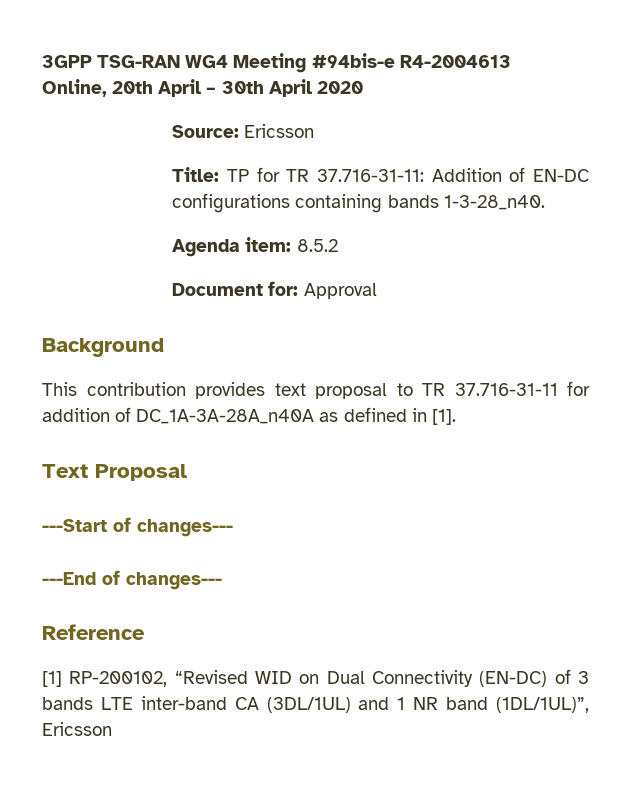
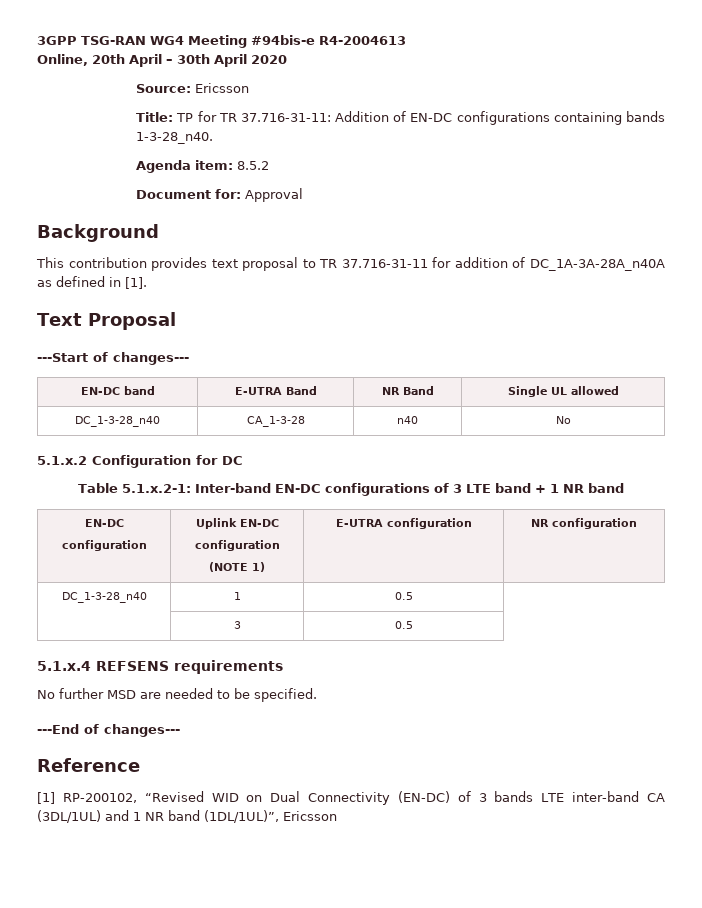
+ EN-DC band | E-UTRA Band | NR Band | Single UL allowed
+ DC_1-3-28_n40 | CA_1-3-28 | n40 | No
+ 5.1.x.2 Configuration for DC
+ Table 5.1.x.2-1: Inter-band EN-DC configurations of 3 LTE band + 1 NR band
+ EN-DC
+ configuration | Uplink EN-DC
+ configuration
+ (NOTE 1) | E-UTRA configuration | NR configuration
+ DC_1-3-28_n40 | 1 | 0.5
+ | 3 | 0.5
+ 5.1.x.4 REFSENS requirements
+ No further MSD are needed to be specified.

